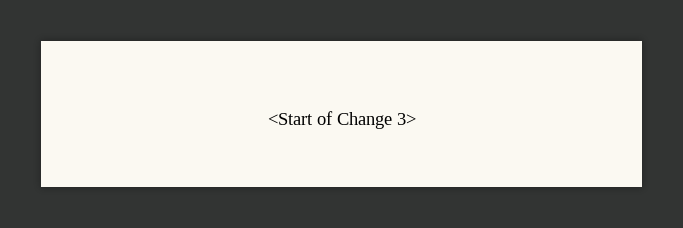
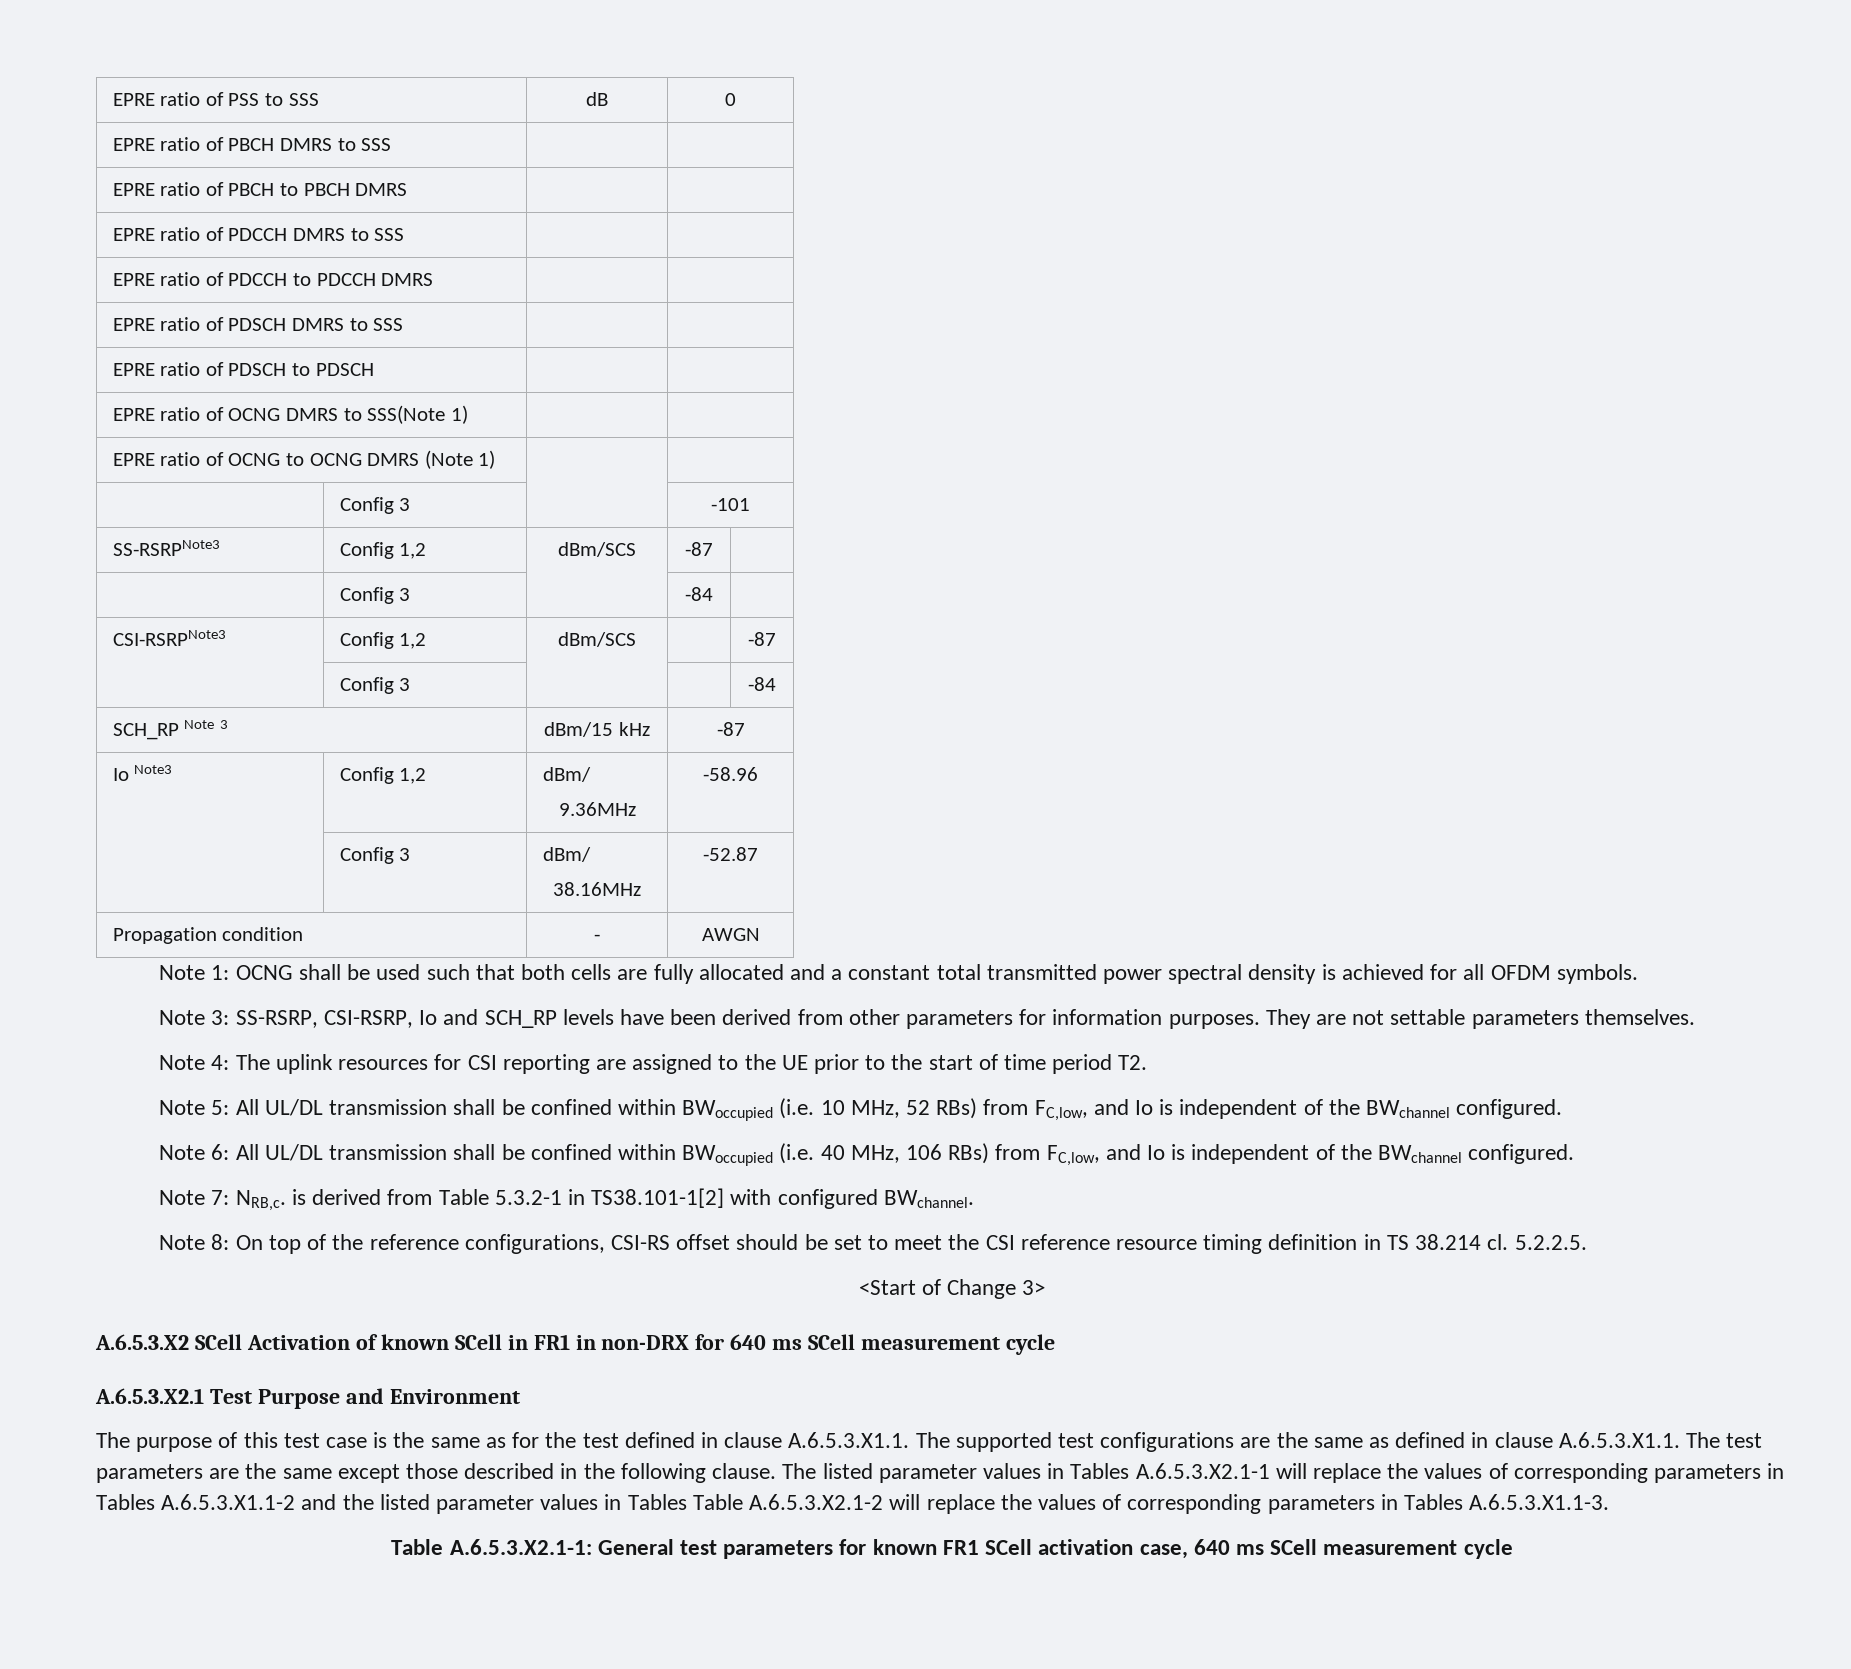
+ EPRE ratio of PSS to SSS | dB | 0
+ EPRE ratio of PBCH DMRS to SSS | |
+ EPRE ratio of PBCH to PBCH DMRS | |
+ EPRE ratio of PDCCH DMRS to SSS | |
+ EPRE ratio of PDCCH to PDCCH DMRS | |
+ EPRE ratio of PDSCH DMRS to SSS | |
+ EPRE ratio of PDSCH to PDSCH | |
+ EPRE ratio of OCNG DMRS to SSS(Note 1) | |
+ EPRE ratio of OCNG to OCNG DMRS (Note 1) | |
+ | Config 3 | | -101
+ SS-RSRPNote3 | Config 1,2 | dBm/SCS | -87 |
+ | Config 3 | | -84 |
+ CSI-RSRPNote3 | Config 1,2 | dBm/SCS | | -87
+ | Config 3 | | | -84
+ SCH_RP Note 3 | dBm/15 kHz | -87
+ Io Note3 | Config 1,2 | dBm/
+ 9.36MHz | -58.96
+ | Config 3 | dBm/
+ 38.16MHz | -52.87
+ Propagation condition | - | AWGN
+ Note 1: OCNG shall be used such that both cells are fully allocated and a constant total transmitted power spectral density is achieved for all OFDM symbols.
+ Note 3: SS-RSRP, CSI-RSRP, Io and SCH_RP levels have been derived from other parameters for information purposes. They are not settable parameters themselves.
+ Note 4: The uplink resources for CSI reporting are assigned to the UE prior to the start of time period T2.
+ Note 5: All UL/DL transmission shall be confined within BWoccupied (i.e. 10 MHz, 52 RBs) from FC,low, and Io is independent of the BWchannel configured.
+ Note 6: All UL/DL transmission shall be confined within BWoccupied (i.e. 40 MHz, 106 RBs) from FC,low, and Io is independent of the BWchannel configured.
+ Note 7: NRB,c. is derived from Table 5.3.2-1 in TS38.101-1[2] with configured BWchannel.
+ Note 8: On top of the reference configurations, CSI-RS offset should be set to meet the CSI reference resource timing definition in TS 38.214 cl. 5.2.2.5.
  <Start of Change 3>
+ A.6.5.3.X2 SCell Activation of known SCell in FR1 in non-DRX for 640 ms SCell measurement cycle
+ A.6.5.3.X2.1 Test Purpose and Environment
+ The purpose of this test case is the same as for the test defined in clause A.6.5.3.X1.1. The supported test configurations are the same as defined in clause A.6.5.3.X1.1. The test parameters are the same except those described in the following clause. The listed parameter values in Tables A.6.5.3.X2.1-1 will replace the values of corresponding parameters in Tables A.6.5.3.X1.1-2 and the listed parameter values in Tables Table A.6.5.3.X2.1-2 will replace the values of corresponding parameters in Tables A.6.5.3.X1.1-3.
+ Table A.6.5.3.X2.1-1: General test parameters for known FR1 SCell activation case, 640 ms SCell measurement cycle

